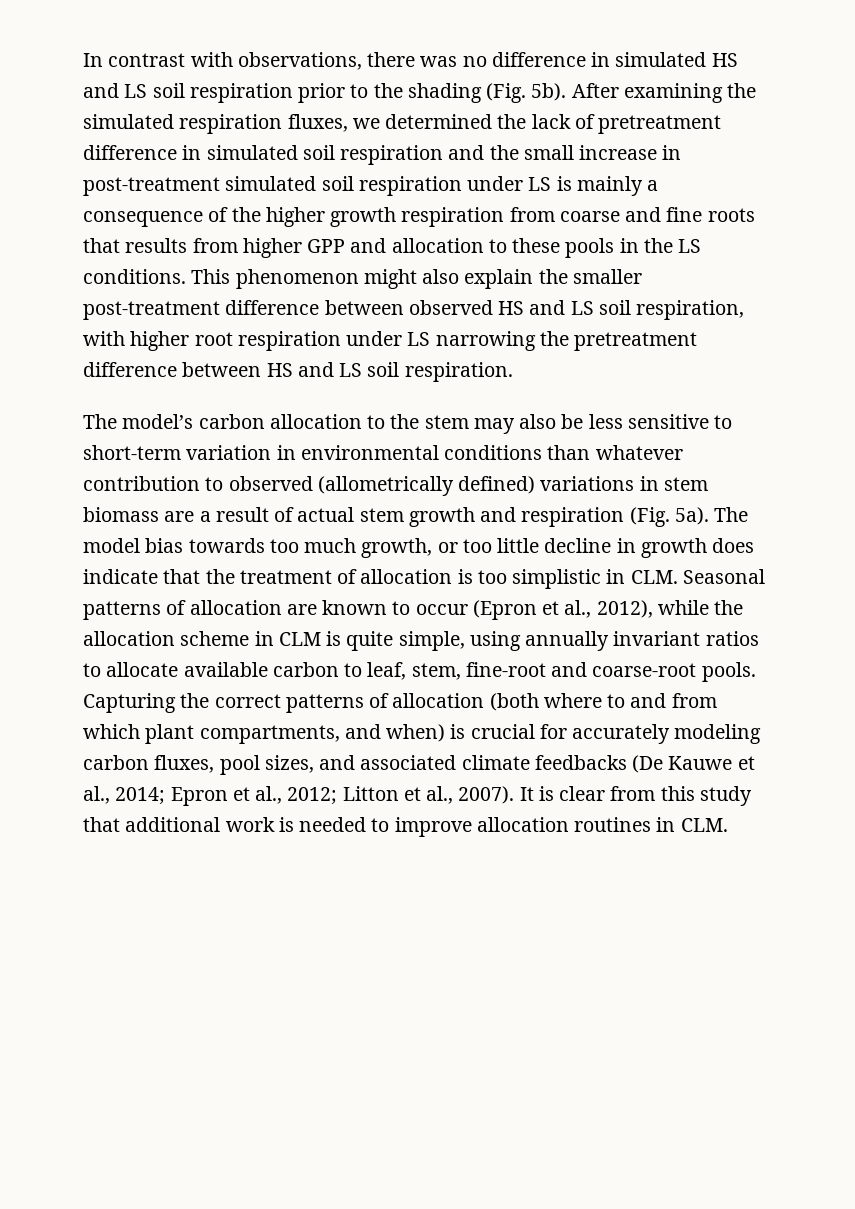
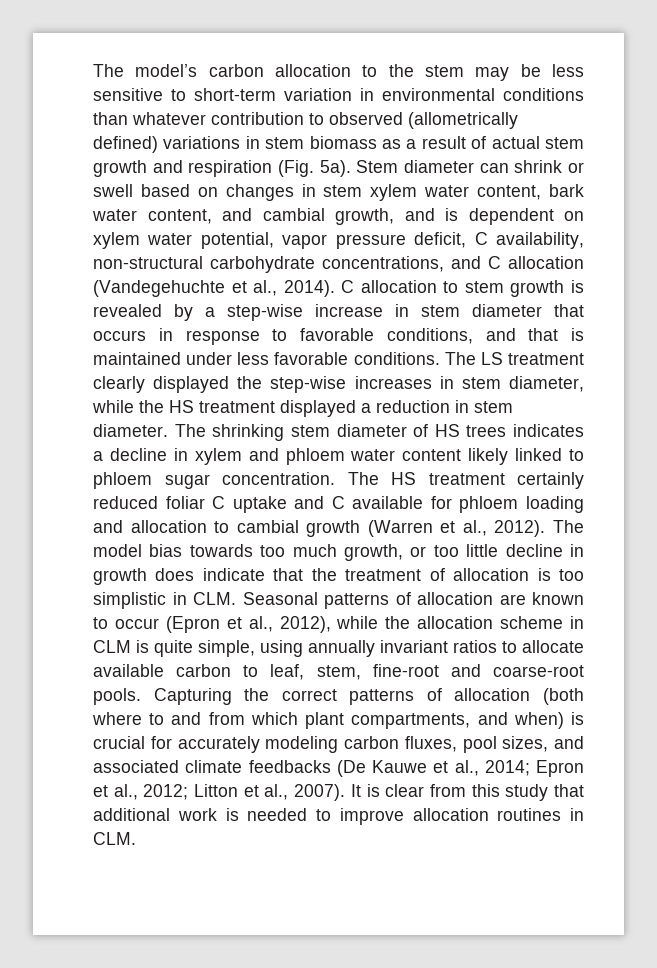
- In contrast with observations, there was no difference in simulated HS and LS soil respiration prior to the shading (Fig. 5b). After examining the simulated respiration fluxes, we determined the lack of pretreatment difference in simulated soil respiration and the small increase in post-treatment simulated soil respiration under LS is mainly a consequence of the higher growth respiration from coarse and fine roots that results from higher GPP and allocation to these pools in the LS conditions. This phenomenon might also explain the smaller post-treatment difference between observed HS and LS soil respiration, with higher root respiration under LS narrowing the pretreatment difference between HS and LS soil respiration.
- The model’s carbon allocation to the stem may also be less sensitive to short-term variation in environmental conditions than whatever contribution to observed (allometrically defined) variations in stem biomass are a result of actual stem growth and respiration (Fig. 5a).
+ The model’s carbon allocation to the stem may be less sensitive to short-term variation in environmental conditions than whatever contribution to observed (allometrically defined) variations in stem biomass as a result of actual stem growth and respiration (Fig. 5a).
+ Stem diameter can shrink or swell based on changes in stem xylem water content, bark water content, and cambial growth, and is dependent on xylem water potential, vapor pressure deficit, C availability, non-structural carbohydrate concentrations, and C allocation (Vandegehuchte et al., 2014). C allocation to stem growth is revealed by a step-wise increase in stem diameter that occurs in response to favorable conditions, and that is maintained under less favorable conditions. The LS treatment clearly displayed the step-wise increases in stem diameter, while the HS treatment displayed a reduction in stem diameter. The shrinking stem diameter of HS trees indicates a decline in xylem and phloem water content likely linked to phloem sugar concentration. The HS treatment certainly reduced foliar C uptake and C available for phloem loading and allocation to cambial growth (Warren et al., 2012).

